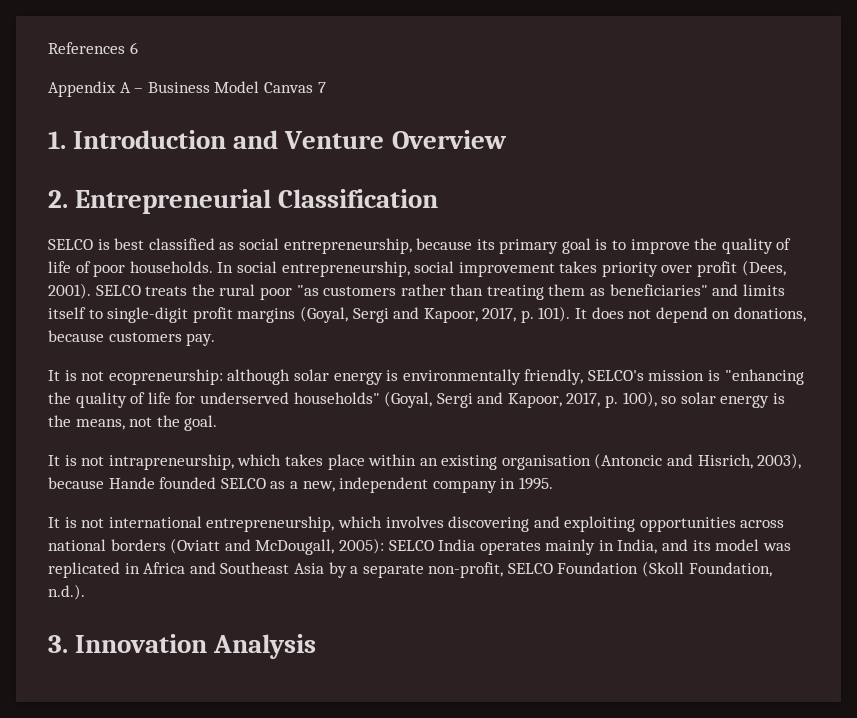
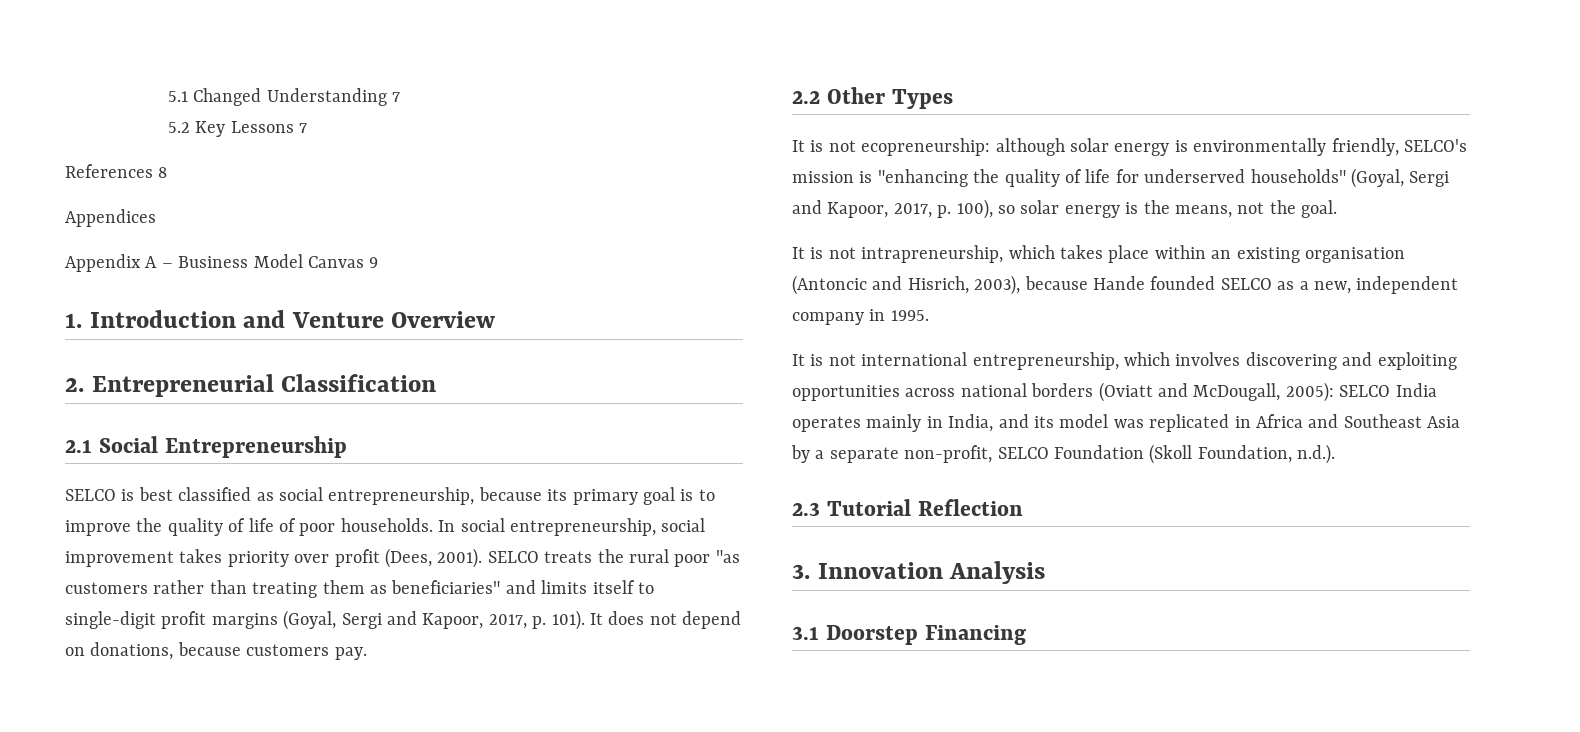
- References 6
+ 5.1 Changed Understanding 7
+ 5.2 Key Lessons 7
+ References 8
+ Appendices
- Appendix A – Business Model Canvas 7
+ Appendix A – Business Model Canvas 9
+ 2.1 Social Entrepreneurship
+ 2.2 Other Types
+ 2.3 Tutorial Reflection
+ 3.1 Doorstep Financing

